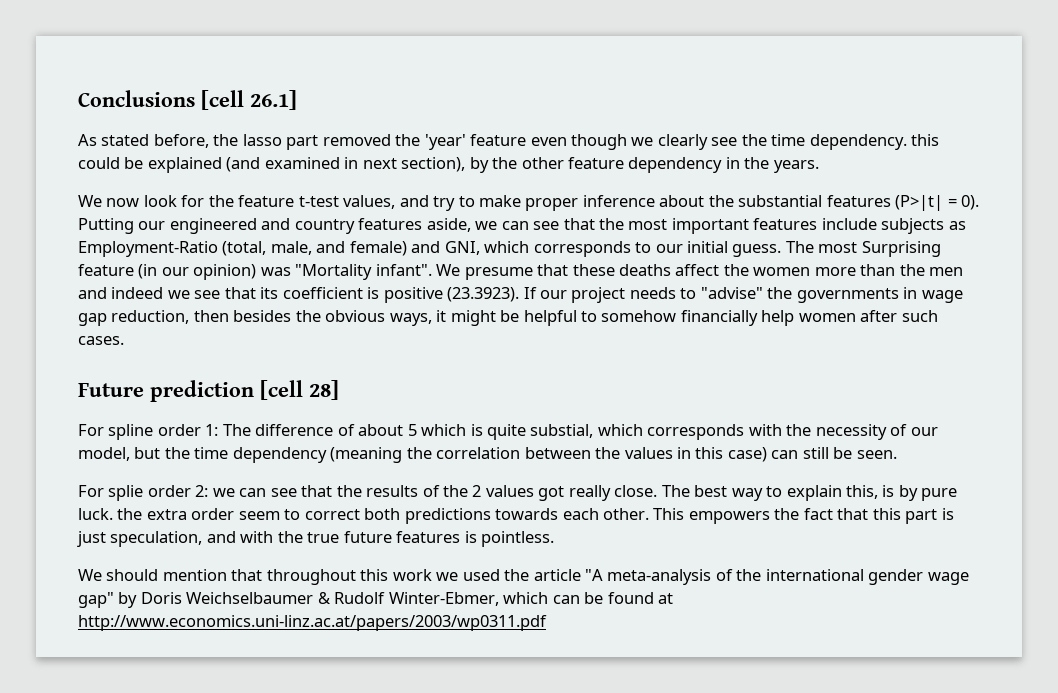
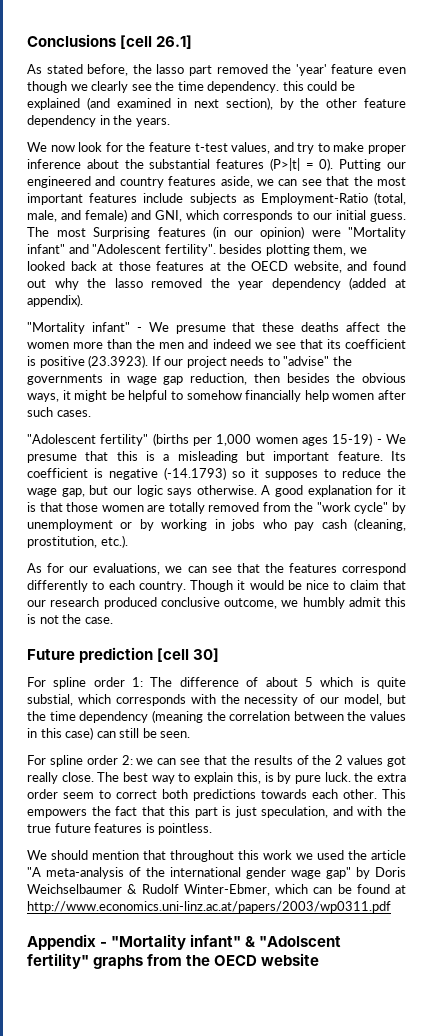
- The most Surprising feature (in our opinion) was "Mortality infant". We presume that these deaths affect the women more than the men and indeed we see that its coefficient is positive (23.3923). If our project needs to "advise" the governments in wage gap reduction, then besides the obvious ways, it might be helpful to somehow financially help women after such cases.
+ The most Surprising features (in our opinion) were "Mortality infant" and "Adolescent fertility". besides plotting them, we looked back at those features at the OECD website, and found out why the lasso removed the year dependency (added at appendix).
+ "Mortality infant" - We presume that these deaths affect the women more than the men and indeed we see that its coefficient is positive (23.3923). If our project needs to "advise" the governments in wage gap reduction, then besides the obvious ways, it might be helpful to somehow financially help women after such cases.
+ "Adolescent fertility" (births per 1,000 women ages 15-19) - We presume that this is a misleading but important feature. Its coefficient is negative (-14.1793) so it supposes to reduce the wage gap, but our logic says otherwise. A good explanation for it is that those women are totally removed from the "work cycle" by unemployment or by working in jobs who pay cash (cleaning, prostitution, etc.).
+ As for our evaluations, we can see that the features correspond differently to each country. Though it would be nice to claim that our research produced conclusive outcome, we humbly admit this is not the case.
- Future prediction [cell 28]
+ Future prediction [cell 30]
- For splie order 2: we can see that the results of the 2 values got really close.
+ For spline order 2: we can see that the results of the 2 values got really close.
+ Appendix - "Mortality infant" & "Adolscent fertility" graphs from the OECD website

